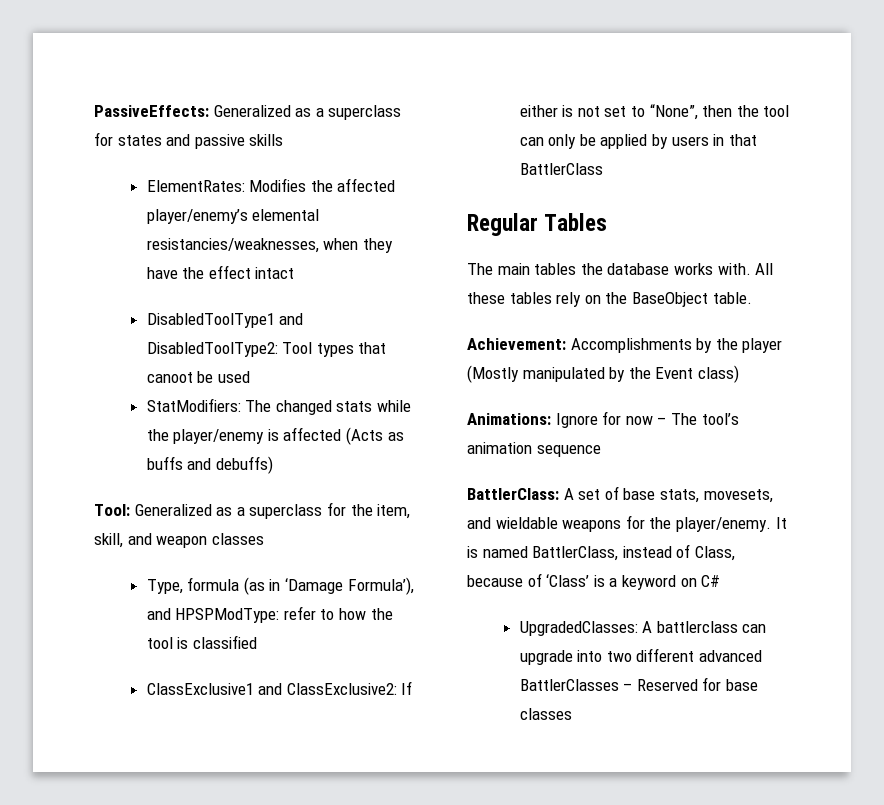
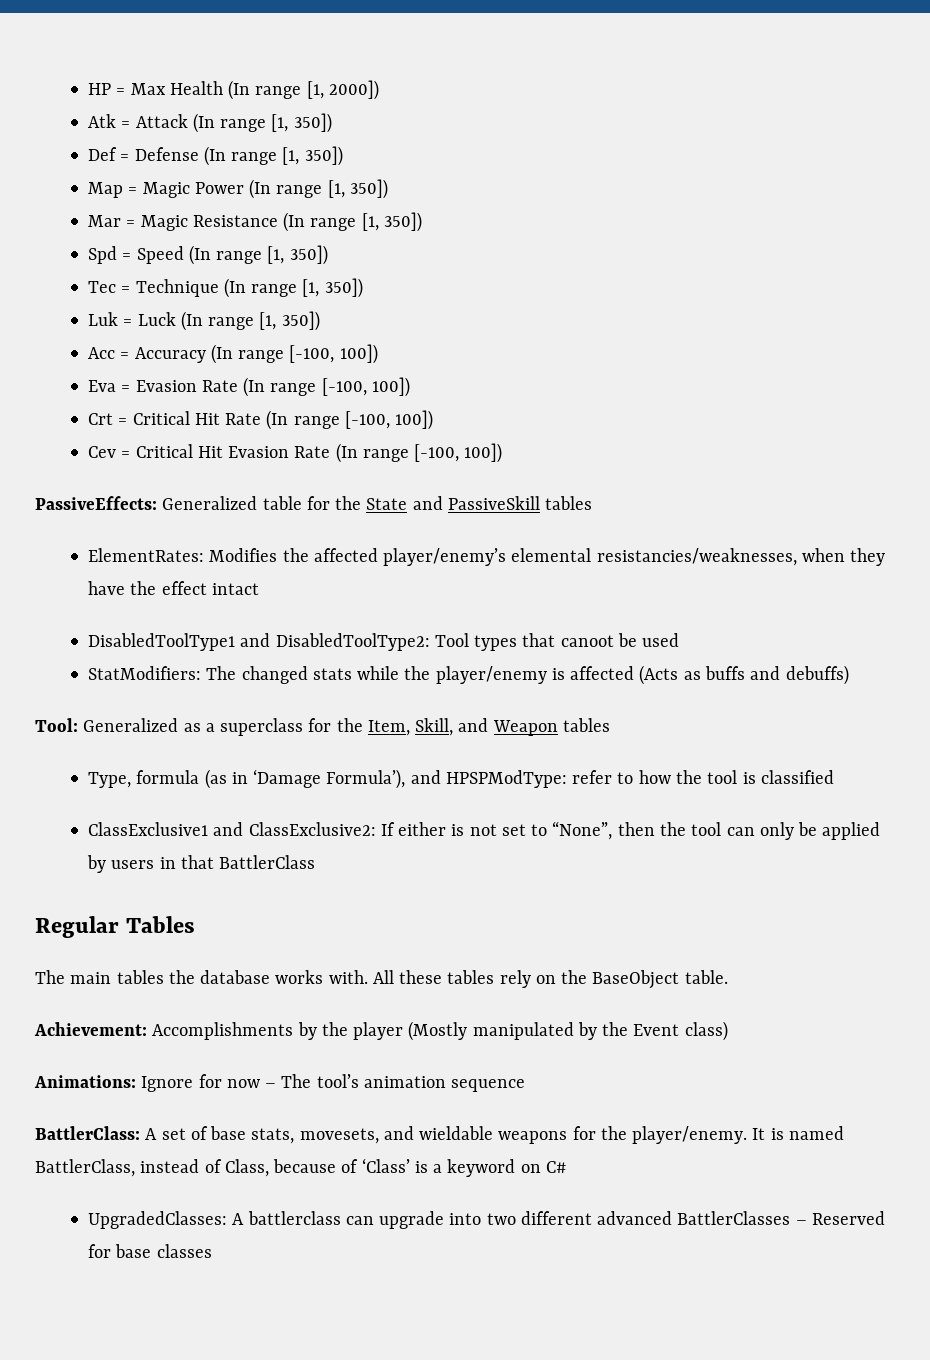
- PassiveEffects: Generalized as a superclass for states and passive skills
+ HP = Max Health (In range [1, 2000])
+ Atk = Attack (In range [1, 350])
+ Def = Defense (In range [1, 350])
+ Map = Magic Power (In range [1, 350])
+ Mar = Magic Resistance (In range [1, 350])
+ Spd = Speed (In range [1, 350])
+ Tec = Technique (In range [1, 350])
+ Luk = Luck (In range [1, 350])
+ Acc = Accuracy (In range [-100, 100])
+ Eva = Evasion Rate (In range [-100, 100])
+ Crt = Critical Hit Rate (In range [-100, 100])
+ Cev = Critical Hit Evasion Rate (In range [-100, 100])
+ PassiveEffects: Generalized table for the State and PassiveSkill tables
- Tool: Generalized as a superclass for the item, skill, and weapon classes
+ Tool: Generalized as a superclass for the Item, Skill, and Weapon tables

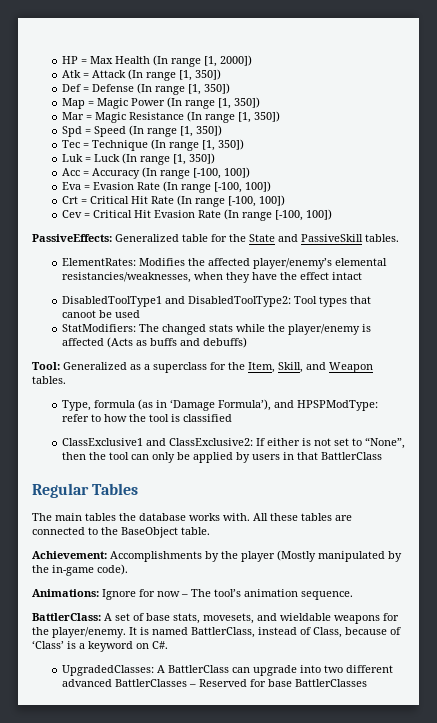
- PassiveEffects: Generalized table for the State and PassiveSkill tables
+ PassiveEffects: Generalized table for the State and PassiveSkill tables.
- Tool: Generalized as a superclass for the Item, Skill, and Weapon tables
+ Tool: Generalized as a superclass for the Item, Skill, and Weapon tables.
- All these tables rely on the BaseObject table.
+ All these tables are connected to the BaseObject table.
- Achievement: Accomplishments by the player (Mostly manipulated by the Event class)
+ Achievement: Accomplishments by the player (Mostly manipulated by the in-game code).
- Animations: Ignore for now – The tool’s animation sequence
+ Animations: Ignore for now – The tool’s animation sequence.
- It is named BattlerClass, instead of Class, because of ‘Class’ is a keyword on C#
+ It is named BattlerClass, instead of Class, because of ‘Class’ is a keyword on C#.
- UpgradedClasses: A battlerclass can upgrade into two different advanced BattlerClasses – Reserved for base classes
+ UpgradedClasses: A BattlerClass can upgrade into two different advanced BattlerClasses – Reserved for base BattlerClasses

